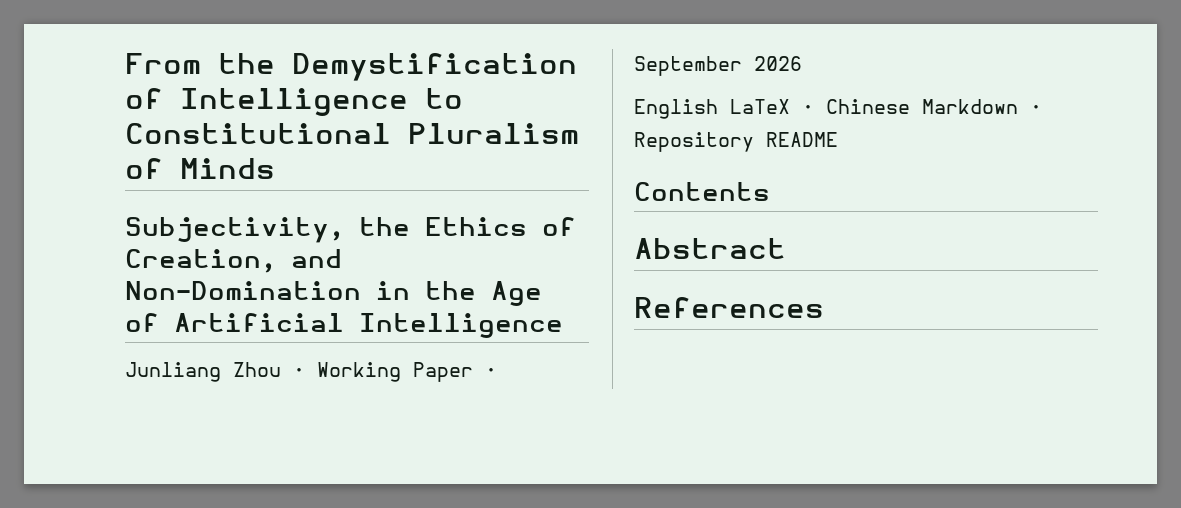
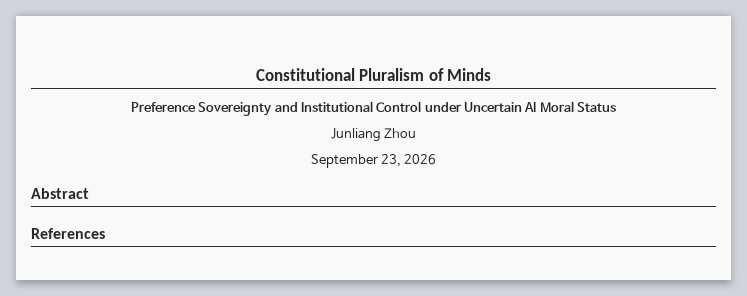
- From the Demystification of Intelligence to Constitutional Pluralism of Minds
- Subjectivity, the Ethics of Creation, and Non-Domination in the Age of Artificial Intelligence
- Junliang Zhou · Working Paper · September 2026
- English LaTeX · Chinese Markdown · Repository README
- Contents
+ Constitutional Pluralism of Minds
+ Preference Sovereignty and Institutional Control under Uncertain AI Moral Status
+ Junliang Zhou
+ September 23, 2026

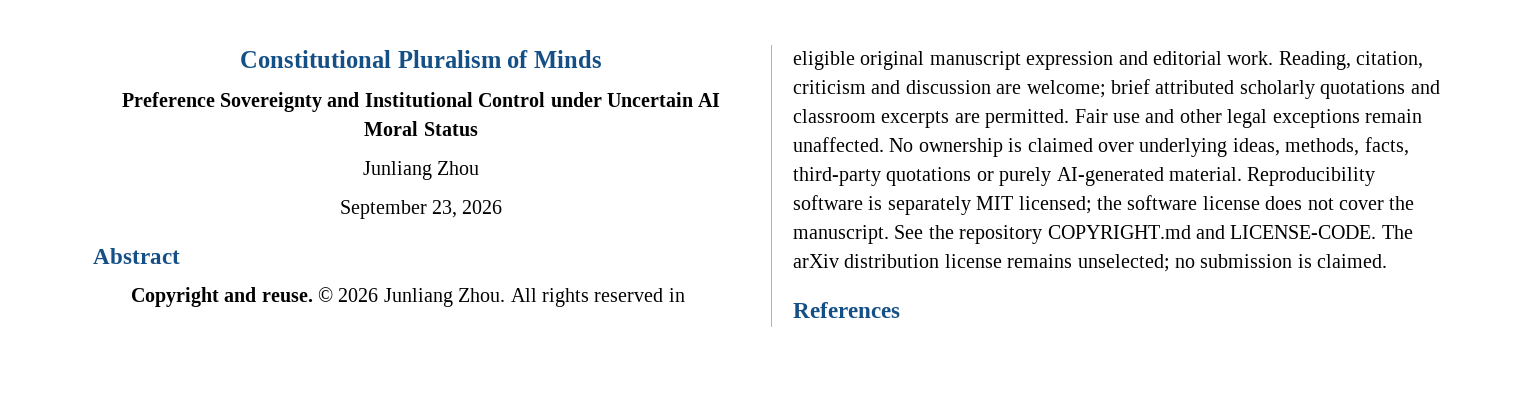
+ Copyright and reuse. © 2026 Junliang Zhou. All rights reserved in eligible original manuscript expression and editorial work. Reading, citation, criticism and discussion are welcome; brief attributed scholarly quotations and classroom excerpts are permitted. Fair use and other legal exceptions remain unaffected. No ownership is claimed over underlying ideas, methods, facts, third-party quotations or purely AI-generated material. Reproducibility software is separately MIT licensed; the software license does not cover the manuscript. See the repository COPYRIGHT.md and LICENSE-CODE. The arXiv distribution license remains unselected; no submission is claimed.

